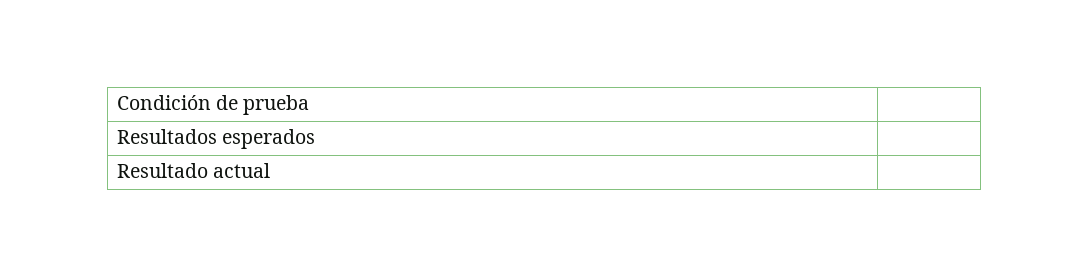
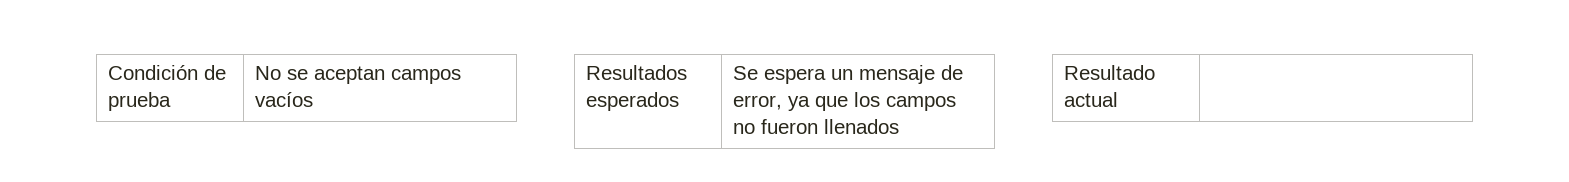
- Condición de prueba |
- Resultados esperados |
+ Condición de prueba | No se aceptan campos vacíos
+ Resultados esperados | Se espera un mensaje de error, ya que los campos no fueron llenados

